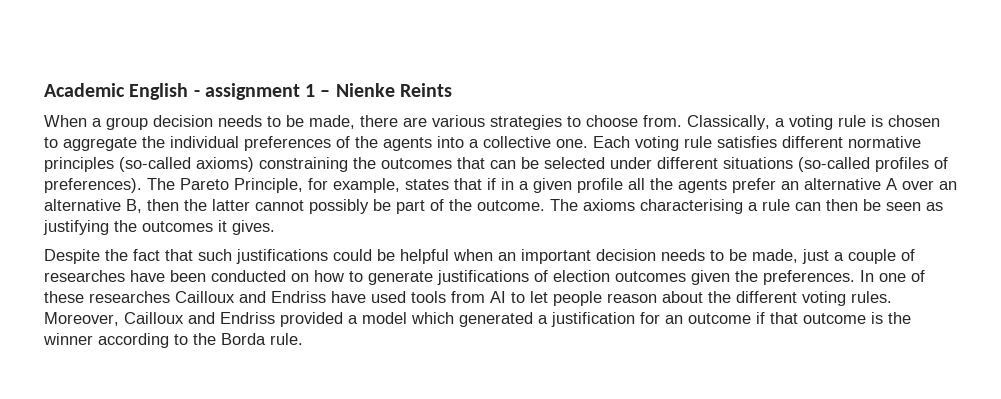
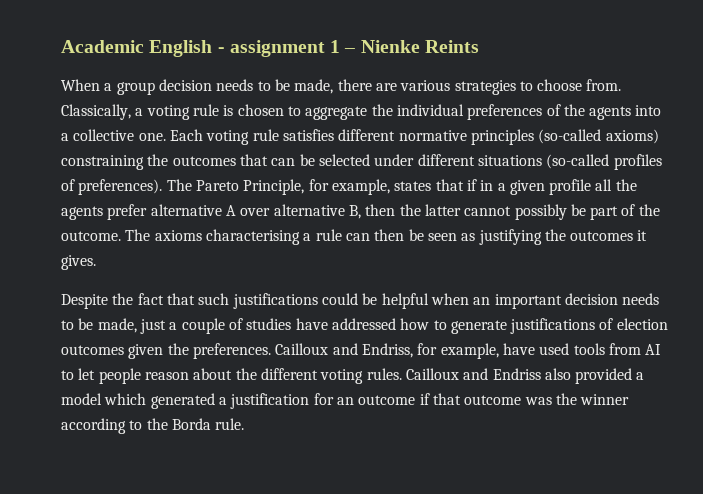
- The Pareto Principle, for example, states that if in a given profile all the agents prefer an alternative A over an alternative B, then the latter cannot possibly be part of the outcome.
+ The Pareto Principle, for example, states that if in a given profile all the agents prefer alternative A over alternative B, then the latter cannot possibly be part of the outcome.
- Despite the fact that such justifications could be helpful when an important decision needs to be made, just a couple of researches have been conducted on how to generate justifications of election outcomes given the preferences.
+ Despite the fact that such justifications could be helpful when an important decision needs to be made, just a couple of studies have addressed how to generate justifications of election outcomes given the preferences.
- In one of these researches Cailloux and Endriss have used tools from AI to let people reason about the different voting rules.
+ Cailloux and Endriss, for example, have used tools from AI to let people reason about the different voting rules.
- Moreover, Cailloux and Endriss provided a model which generated a justification for an outcome if that outcome is the winner according to the Borda rule.
+ Cailloux and Endriss also provided a model which generated a justification for an outcome if that outcome was the winner according to the Borda rule.

